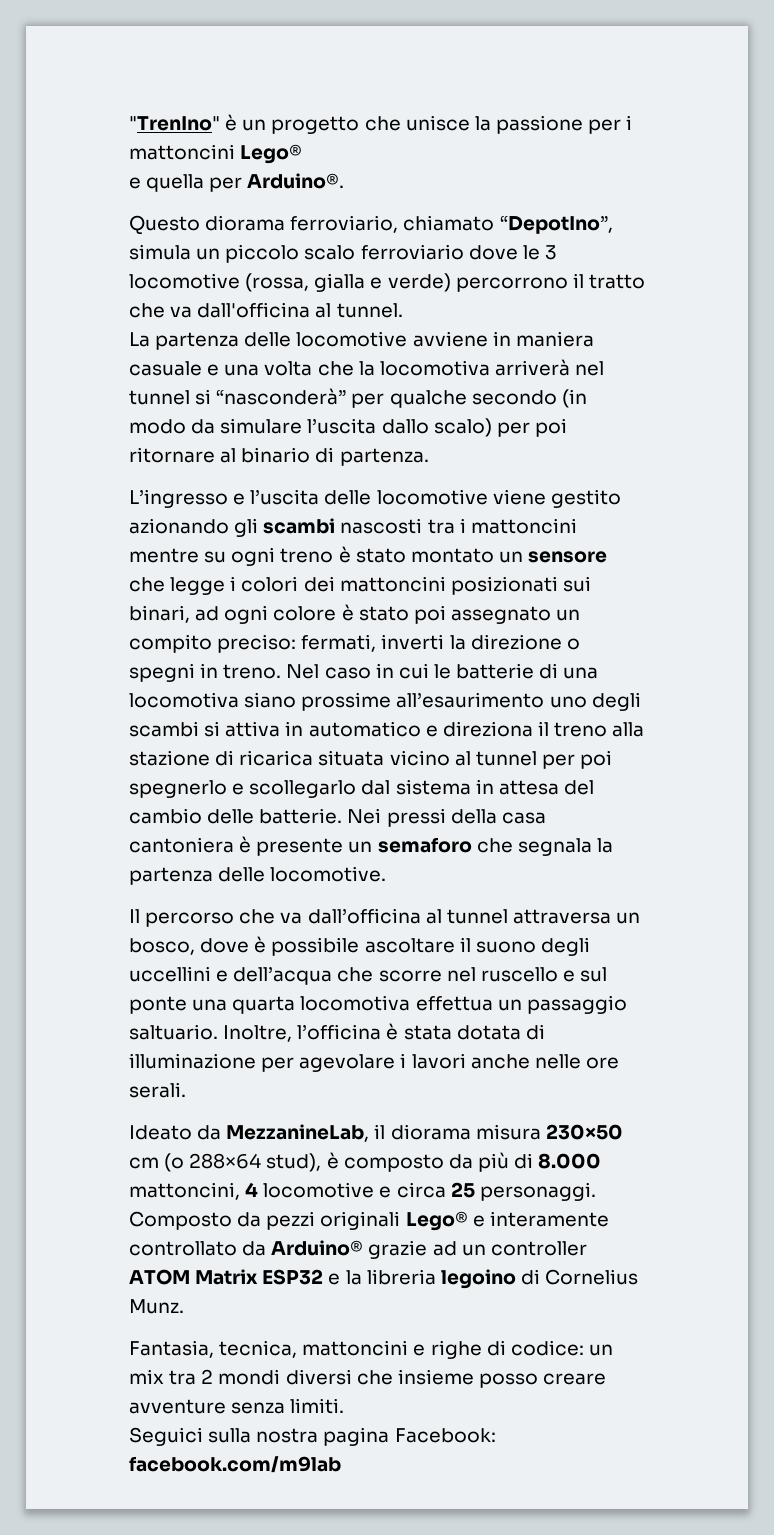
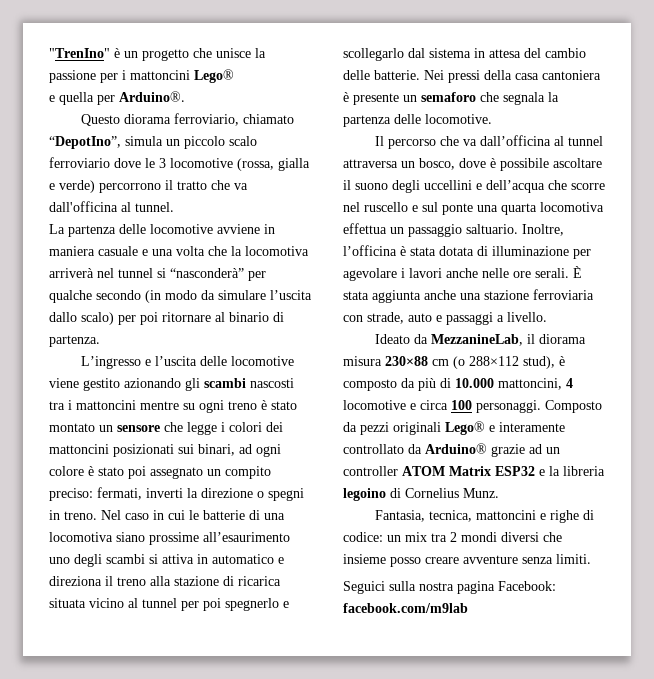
+ È stata aggiunta anche una stazione ferroviaria con strade, auto e passaggi a livello.
- Ideato da MezzanineLab, il diorama misura 230×50 cm (o 288×64 stud), è composto da più di 8.000 mattoncini, 4 locomotive e circa 25 personaggi.
+ Ideato da MezzanineLab, il diorama misura 230×88 cm (o 288×112 stud), è composto da più di 10.000 mattoncini, 4 locomotive e circa 100 personaggi.

